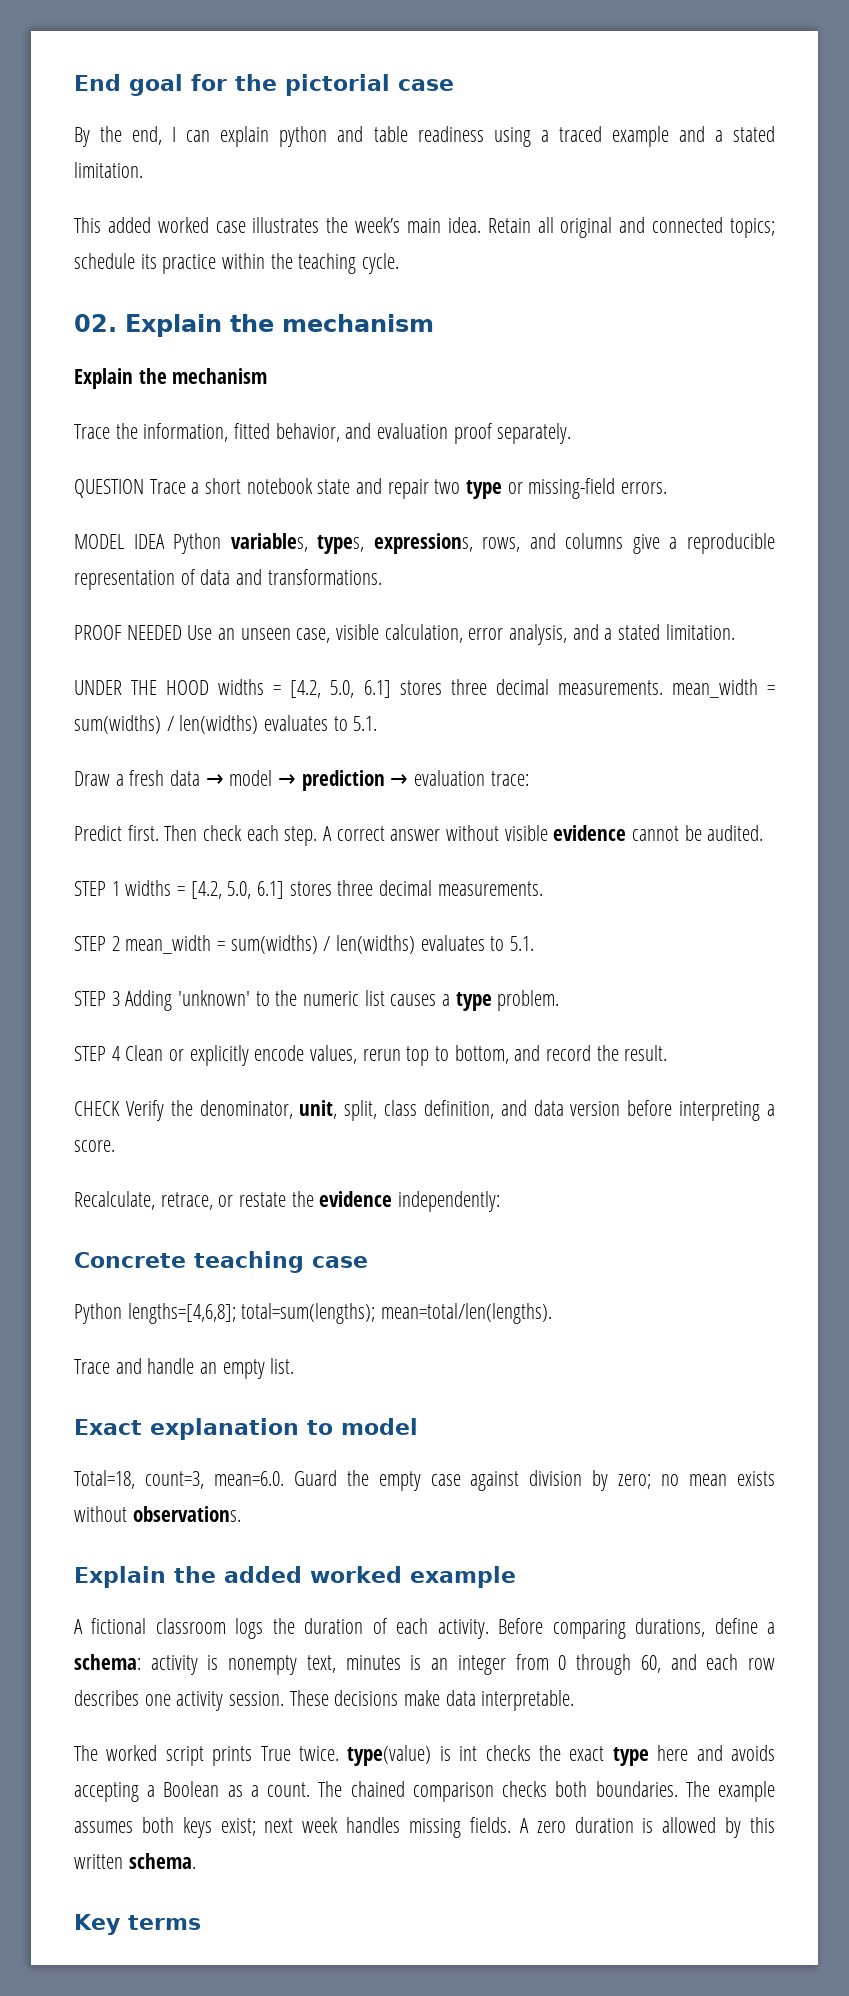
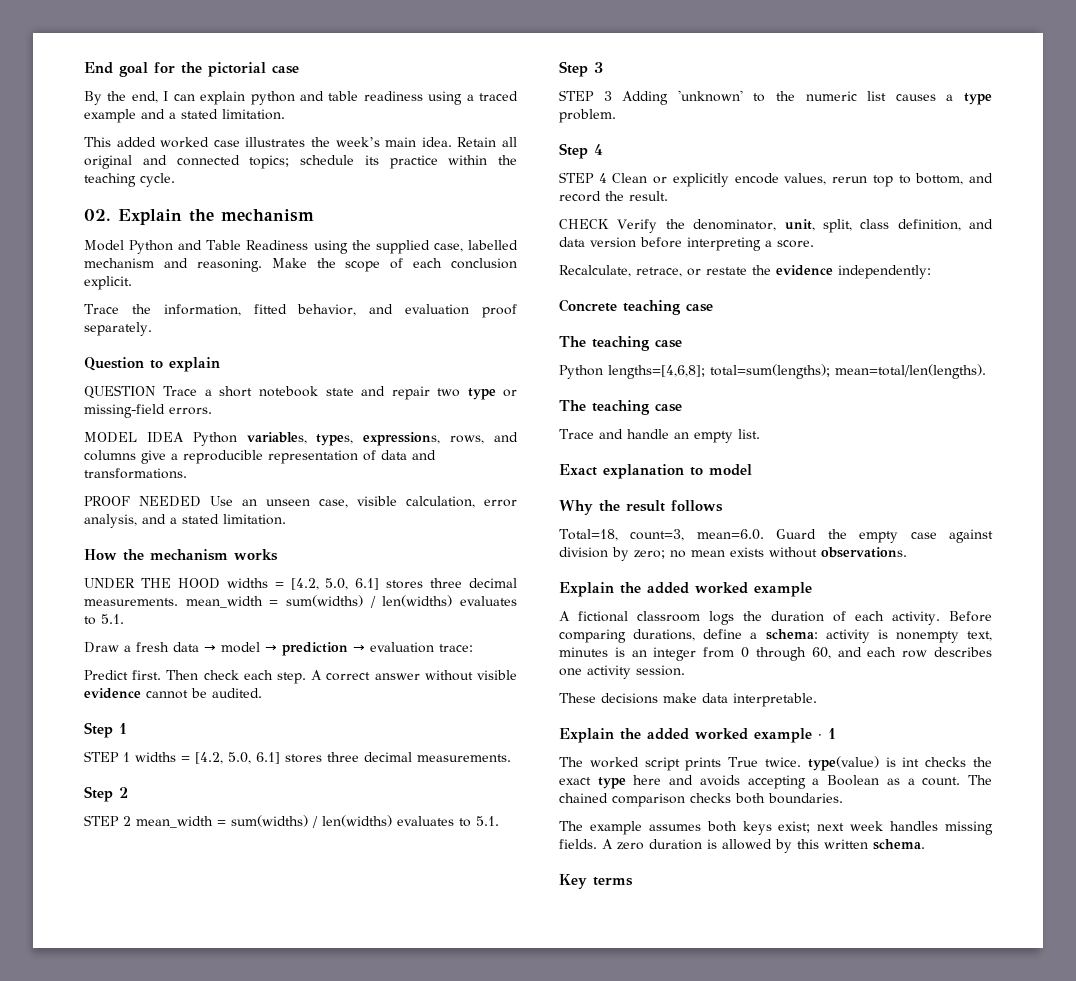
  02. Explain the mechanism
- Explain the mechanism
+ Model Python and Table Readiness using the supplied case, labelled mechanism and reasoning. Make the scope of each conclusion explicit.
+ Question to explain
+ How the mechanism works
+ Step 1
+ Step 2
+ Step 3
+ Step 4
  Concrete teaching case
+ The teaching case
  Python lengths=[4,6,8]; total=sum(lengths); mean=total/len(lengths).
+ The teaching case
+ Why the result follows
- Before comparing durations, define a schema: activity is nonempty text, minutes is an integer from 0 through 60, and each row describes one activity session. These decisions make data interpretable.
+ Before comparing durations, define a schema: activity is nonempty text, minutes is an integer from 0 through 60, and each row describes one activity session.
+ These decisions make data interpretable.
+ Explain the added worked example · 1
- The chained comparison checks both boundaries. The example assumes both keys exist; next week handles missing fields.
+ The chained comparison checks both boundaries.
+ The example assumes both keys exist; next week handles missing fields.

